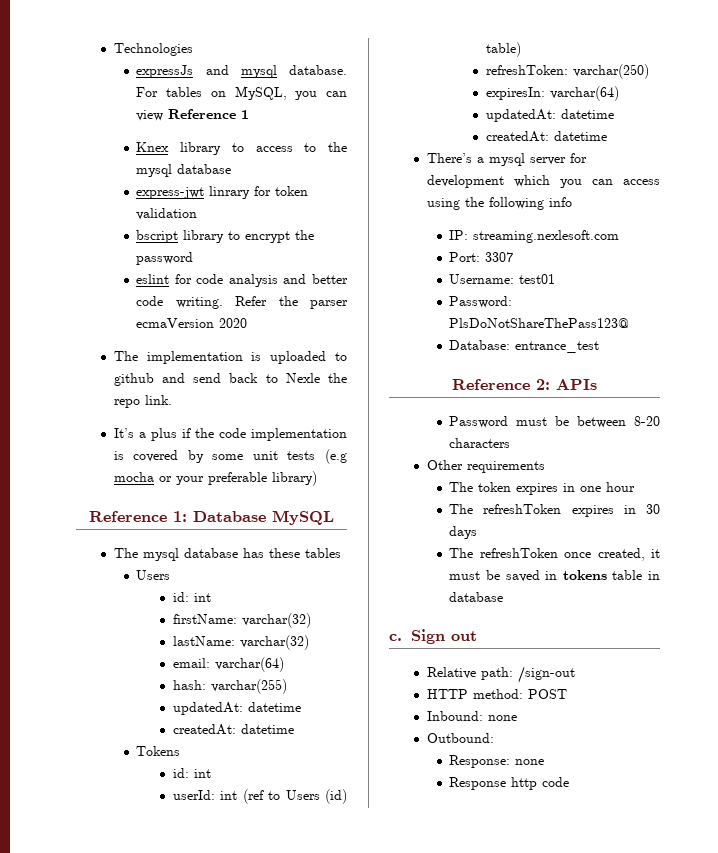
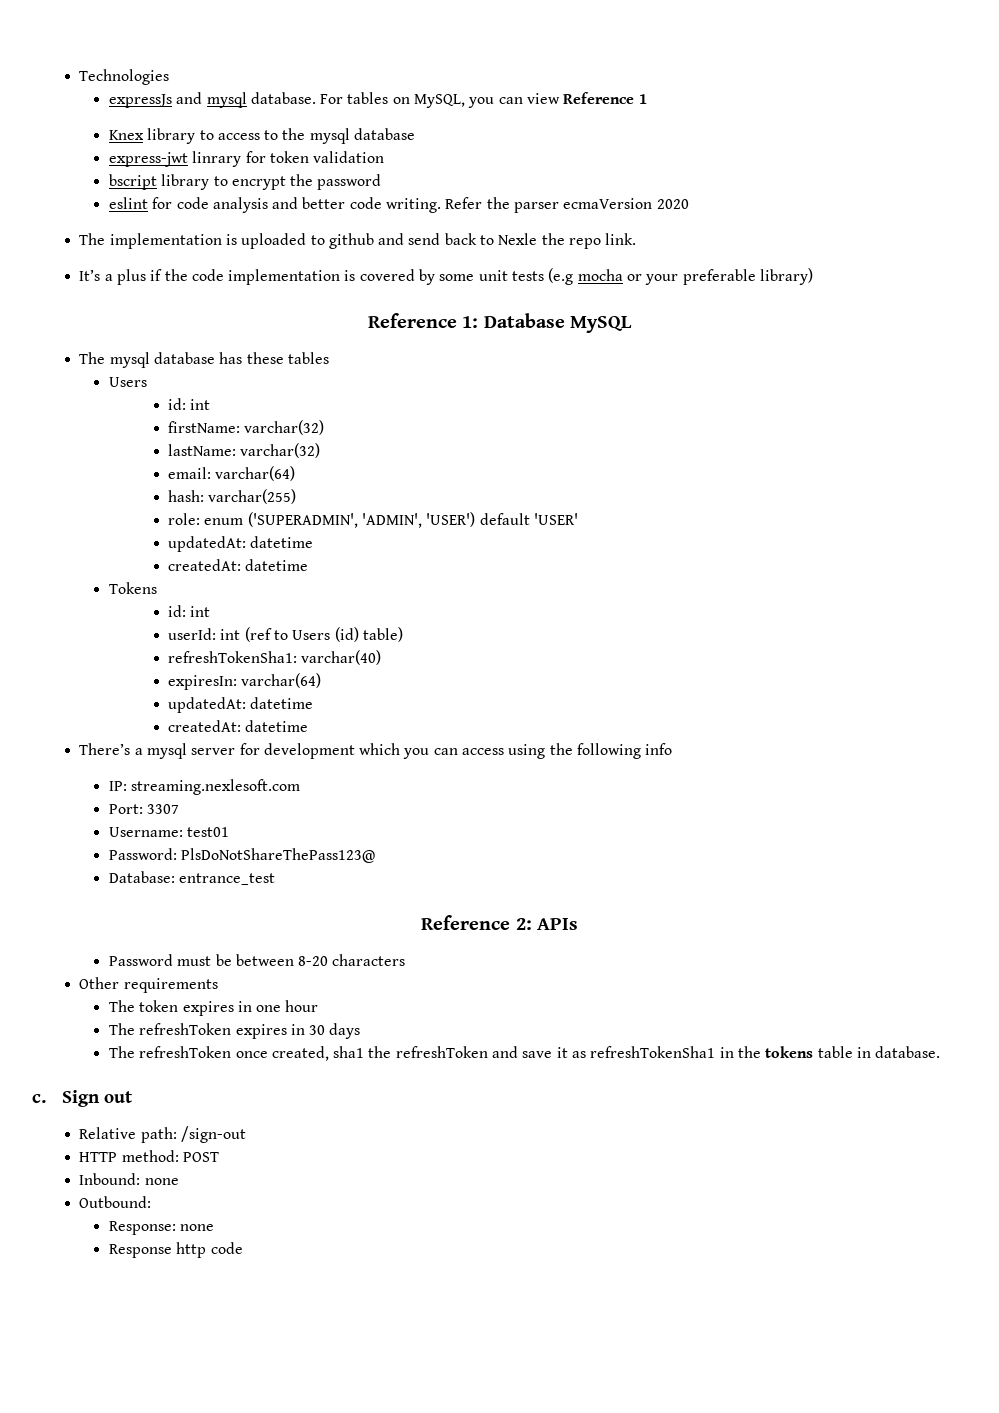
+ role: enum ('SUPERADMIN', 'ADMIN', 'USER') default 'USER'
- refreshToken: varchar(250)
+ refreshTokenSha1: varchar(40)
- The refreshToken once created, it must be saved in tokens table in database
+ The refreshToken once created, sha1 the refreshToken and save it as refreshTokenSha1 in the tokens table in database.

